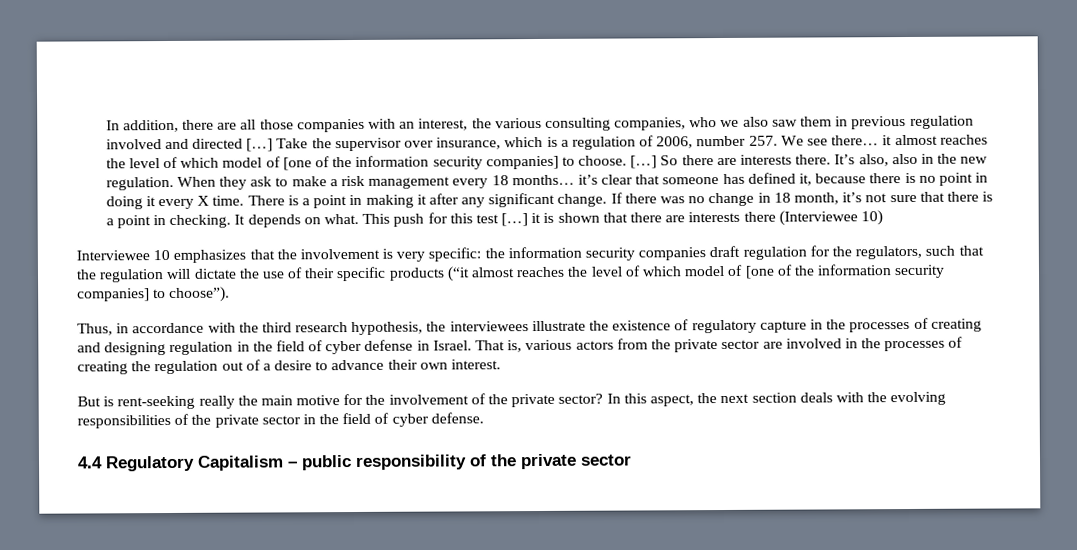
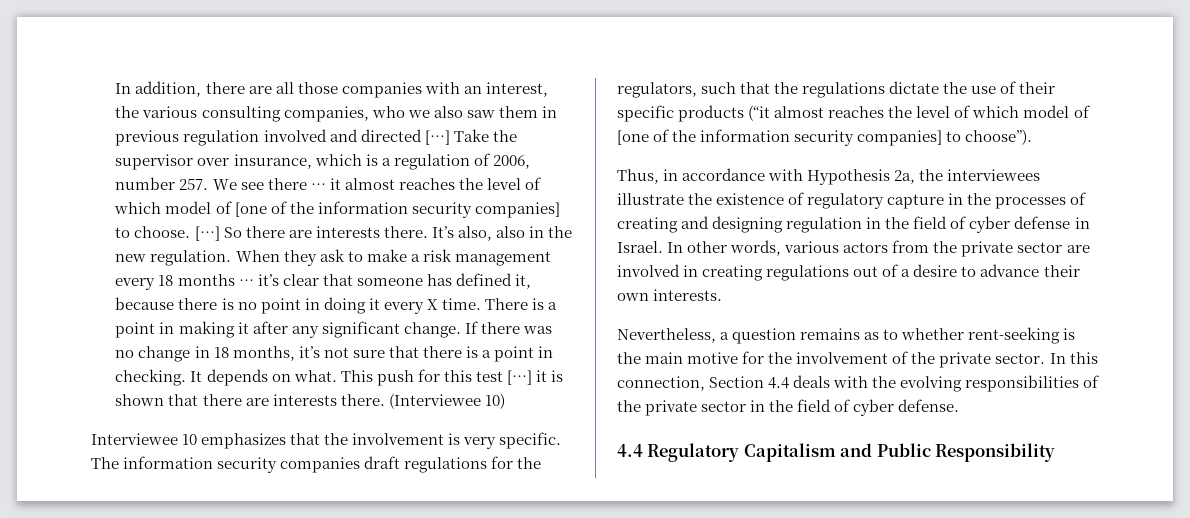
- Take the supervisor over insurance, which is a regulation of 2006, number 257. We see there… it almost reaches the level of which model of [one of the information security companies] to choose.
+ Take the supervisor over insurance, which is a regulation of 2006, number 257. We see there … it almost reaches the level of which model of [one of the information security companies] to choose.
- When they ask to make a risk management every 18 months… it’s clear that someone has defined it, because there is no point in doing it every X time.
+ When they ask to make a risk management every 18 months … it’s clear that someone has defined it, because there is no point in doing it every X time.
- If there was no change in 18 month, it’s not sure that there is a point in checking.
+ If there was no change in 18 months, it’s not sure that there is a point in checking.
- This push for this test […] it is shown that there are interests there (Interviewee 10)
+ This push for this test […] it is shown that there are interests there. (Interviewee 10)
- Interviewee 10 emphasizes that the involvement is very specific: the information security companies draft regulation for the regulators, such that the regulation will dictate the use of their specific products (“it almost reaches the level of which model of [one of the information security companies] to choose”).
+ Interviewee 10 emphasizes that the involvement is very specific. The information security companies draft regulations for the regulators, such that the regulations dictate the use of their specific products (“it almost reaches the level of which model of [one of the information security companies] to choose”).
- Thus, in accordance with the third research hypothesis, the interviewees illustrate the existence of regulatory capture in the processes of creating and designing regulation in the field of cyber defense in Israel.
+ Thus, in accordance with Hypothesis 2a, the interviewees illustrate the existence of regulatory capture in the processes of creating and designing regulation in the field of cyber defense in Israel.
- That is, various actors from the private sector are involved in the processes of creating the regulation out of a desire to advance their own interest.
- But is rent-seeking really the main motive for the involvement of the private sector?
+ In other words, various actors from the private sector are involved in creating regulations out of a desire to advance their own interests.
+ Nevertheless, a question remains as to whether rent-seeking is the main motive for the involvement of the private sector.
- In this aspect, the next section deals with the evolving responsibilities of the private sector in the field of cyber defense.
+ In this connection, Section 4.4 deals with the evolving responsibilities of the private sector in the field of cyber defense.
- 4.4 Regulatory Capitalism – public responsibility of the private sector
+ 4.4 Regulatory Capitalism and Public Responsibility

